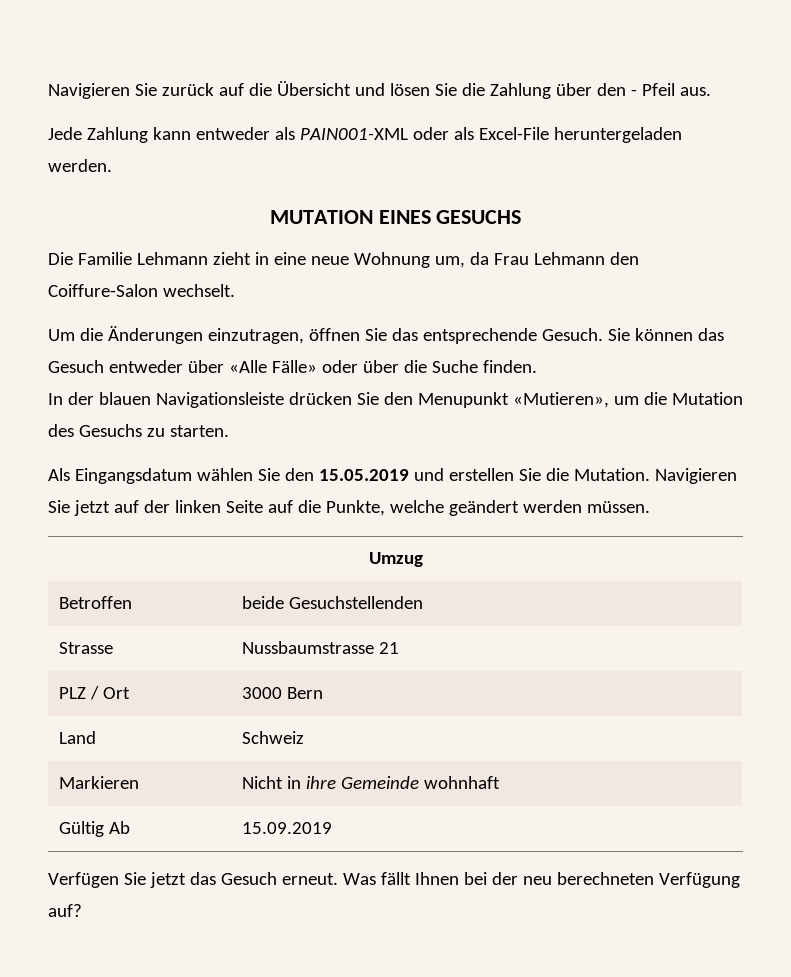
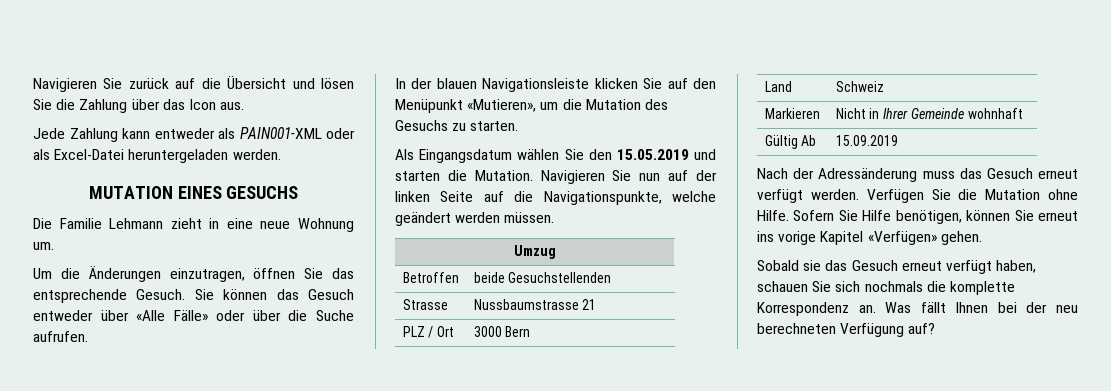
- Navigieren Sie zurück auf die Übersicht und lösen Sie die Zahlung über den - Pfeil aus.
+ Navigieren Sie zurück auf die Übersicht und lösen Sie die Zahlung über das Icon aus.
- Jede Zahlung kann entweder als PAIN001-XML oder als Excel-File heruntergeladen werden.
+ Jede Zahlung kann entweder als PAIN001-XML oder als Excel-Datei heruntergeladen werden.
- Die Familie Lehmann zieht in eine neue Wohnung um, da Frau Lehmann den Coiffure-Salon wechselt.
+ Die Familie Lehmann zieht in eine neue Wohnung um.
- Sie können das Gesuch entweder über «Alle Fälle» oder über die Suche finden.
+ Sie können das Gesuch entweder über «Alle Fälle» oder über die Suche aufrufen.
- In der blauen Navigationsleiste drücken Sie den Menupunkt «Mutieren», um die Mutation des Gesuchs zu starten.
+ In der blauen Navigationsleiste klicken Sie auf den Menüpunkt «Mutieren», um die Mutation des Gesuchs zu starten.
- Als Eingangsdatum wählen Sie den 15.05.2019 und erstellen Sie die Mutation.
+ Als Eingangsdatum wählen Sie den 15.05.2019 und starten die Mutation.
- Navigieren Sie jetzt auf der linken Seite auf die Punkte, welche geändert werden müssen.
+ Navigieren Sie nun auf der linken Seite auf die Navigationspunkte, welche geändert werden müssen.
- Markieren | Nicht in ihre Gemeinde wohnhaft
+ Markieren | Nicht in Ihrer Gemeinde wohnhaft
- Verfügen Sie jetzt das Gesuch erneut.
+ Nach der Adressänderung muss das Gesuch erneut verfügt werden. Verfügen Sie die Mutation ohne Hilfe. Sofern Sie Hilfe benötigen, können Sie erneut ins vorige Kapitel «Verfügen» gehen.
+ Sobald sie das Gesuch erneut verfügt haben, schauen Sie sich nochmals die komplette Korrespondenz an.

